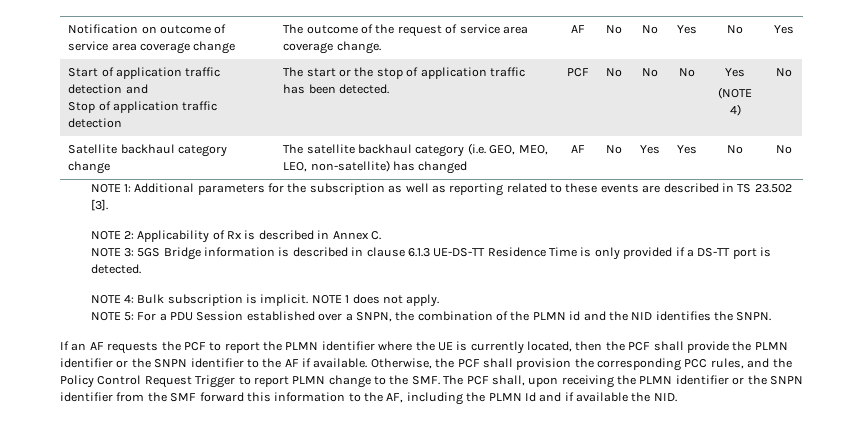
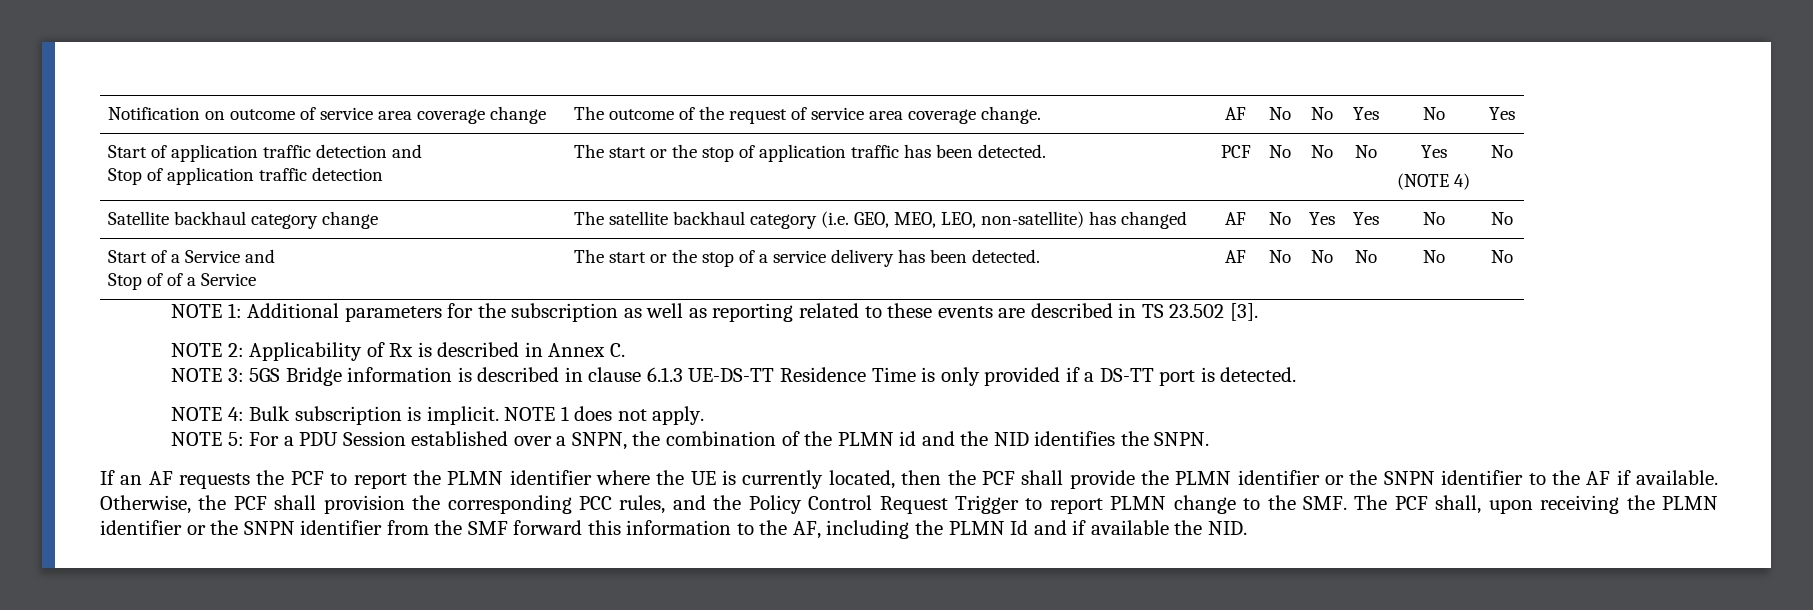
+ Start of a Service and
+ Stop of of a Service | The start or the stop of a service delivery has been detected. | AF | No | No | No | No | No

